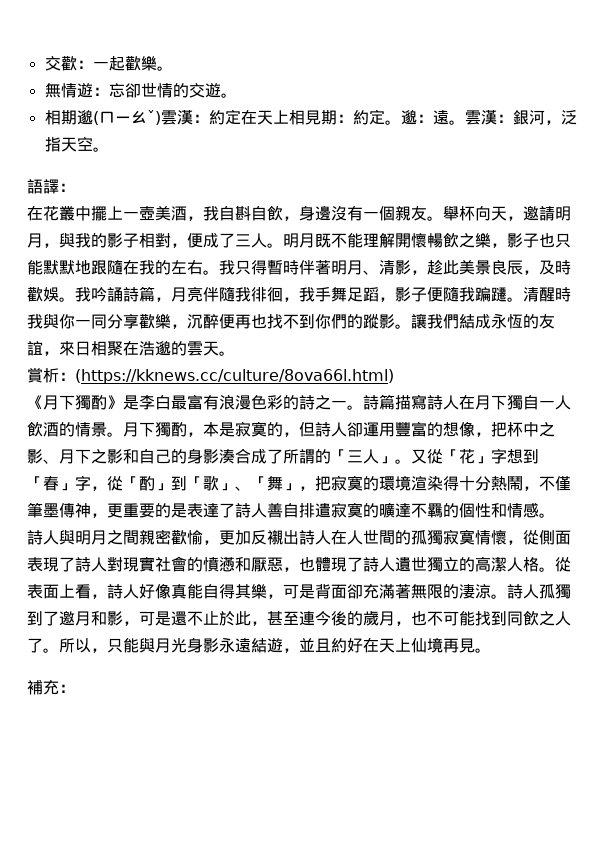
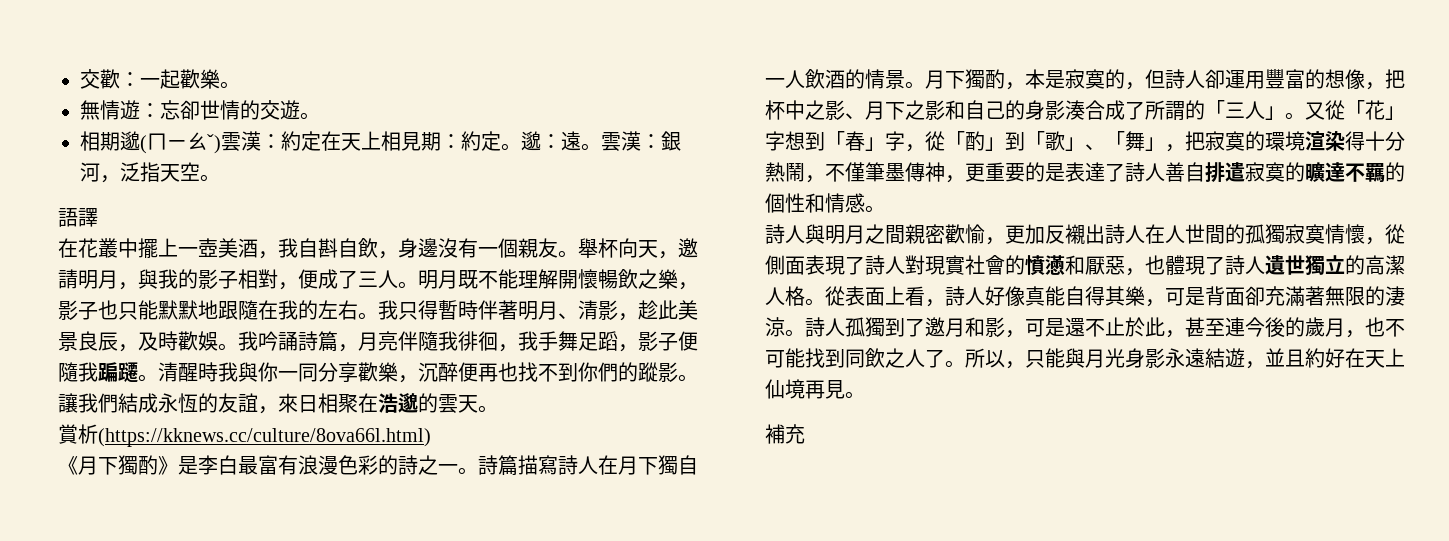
- 語譯：
+ 語譯
- 賞析：(https://kknews.cc/culture/8ova66l.html)
+ 賞析(https://kknews.cc/culture/8ova66l.html)
- 補充：
+ 補充

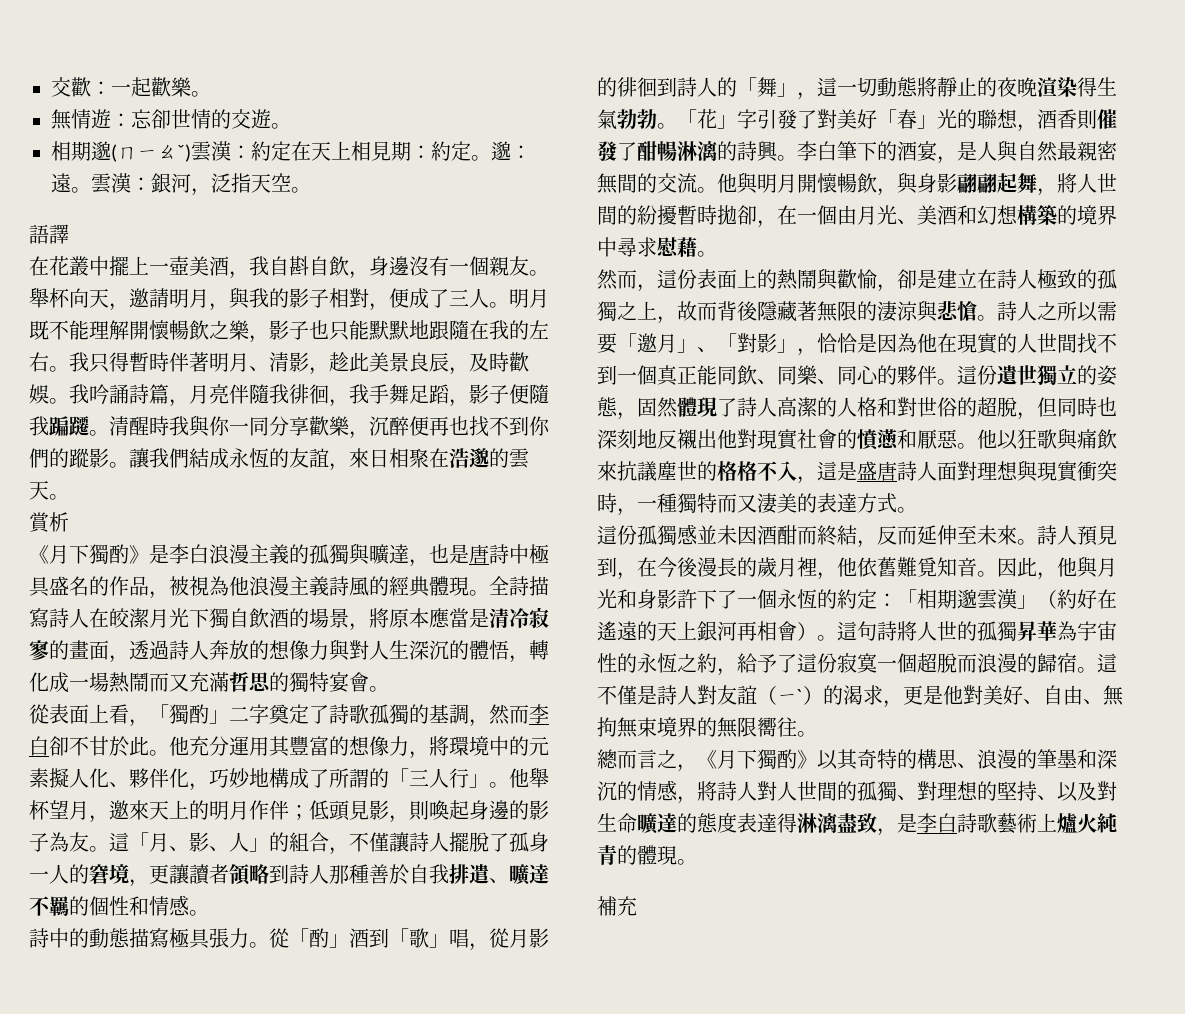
- 賞析(https://kknews.cc/culture/8ova66l.html)
+ 賞析
- 《月下獨酌》是李白最富有浪漫色彩的詩之一。詩篇描寫詩人在月下獨自一人飲酒的情景。月下獨酌，本是寂寞的，但詩人卻運用豐富的想像，把杯中之影、月下之影和自己的身影湊合成了所謂的「三人」。又從「花」字想到「春」字，從「酌」到「歌」、「舞」，把寂寞的環境渲染得十分熱鬧，不僅筆墨傳神，更重要的是表達了詩人善自排遣寂寞的曠達不羈的個性和情感。
+ 《月下獨酌》是李白浪漫主義的孤獨與曠達，也是唐詩中極具盛名的作品，被視為他浪漫主義詩風的經典體現。全詩描寫詩人在皎潔月光下獨自飲酒的場景，將原本應當是清冷寂寥的畫面，透過詩人奔放的想像力與對人生深沉的體悟，轉化成一場熱鬧而又充滿哲思的獨特宴會。
+ 從表面上看，「獨酌」二字奠定了詩歌孤獨的基調，然而李白卻不甘於此。他充分運用其豐富的想像力，將環境中的元素擬人化、夥伴化，巧妙地構成了所謂的「三人行」。他舉杯望月，邀來天上的明月作伴；低頭見影，則喚起身邊的影子為友。這「月、影、人」的組合，不僅讓詩人擺脫了孤身一人的窘境，更讓讀者領略到詩人那種善於自我排遣、曠達不羈的個性和情感。
- 詩人與明月之間親密歡愉，更加反襯出詩人在人世間的孤獨寂寞情懷，從側面表現了詩人對現實社會的憤懣和厭惡，也體現了詩人遺世獨立的高潔人格。從表面上看，詩人好像真能自得其樂，可是背面卻充滿著無限的淒涼。詩人孤獨到了邀月和影，可是還不止於此，甚至連今後的歲月，也不可能找到同飲之人了。所以，只能與月光身影永遠結遊，並且約好在天上仙境再見。
+ 詩中的動態描寫極具張力。從「酌」酒到「歌」唱，從月影的徘徊到詩人的「舞」，這一切動態將靜止的夜晚渲染得生氣勃勃。「花」字引發了對美好「春」光的聯想，酒香則催發了酣暢淋漓的詩興。李白筆下的酒宴，是人與自然最親密無間的交流。他與明月開懷暢飲，與身影翩翩起舞，將人世間的紛擾暫時拋卻，在一個由月光、美酒和幻想構築的境界中尋求慰藉。
+ 然而，這份表面上的熱鬧與歡愉，卻是建立在詩人極致的孤獨之上，故而背後隱藏著無限的淒涼與悲愴。詩人之所以需要「邀月」、「對影」，恰恰是因為他在現實的人世間找不到一個真正能同飲、同樂、同心的夥伴。這份遺世獨立的姿態，固然體現了詩人高潔的人格和對世俗的超脫，但同時也深刻地反襯出他對現實社會的憤懣和厭惡。他以狂歌與痛飲來抗議塵世的格格不入，這是盛唐詩人面對理想與現實衝突時，一種獨特而又淒美的表達方式。
+ 這份孤獨感並未因酒酣而終結，反而延伸至未來。詩人預見到，在今後漫長的歲月裡，他依舊難覓知音。因此，他與月光和身影許下了一個永恆的約定：「相期邈雲漢」（約好在遙遠的天上銀河再相會）。這句詩將人世的孤獨昇華為宇宙性的永恆之約，給予了這份寂寞一個超脫而浪漫的歸宿。這不僅是詩人對友誼（ㄧˋ）的渴求，更是他對美好、自由、無拘無束境界的無限嚮往。
+ 總而言之，《月下獨酌》以其奇特的構思、浪漫的筆墨和深沉的情感，將詩人對人世間的孤獨、對理想的堅持、以及對生命曠達的態度表達得淋漓盡致，是李白詩歌藝術上爐火純青的體現。

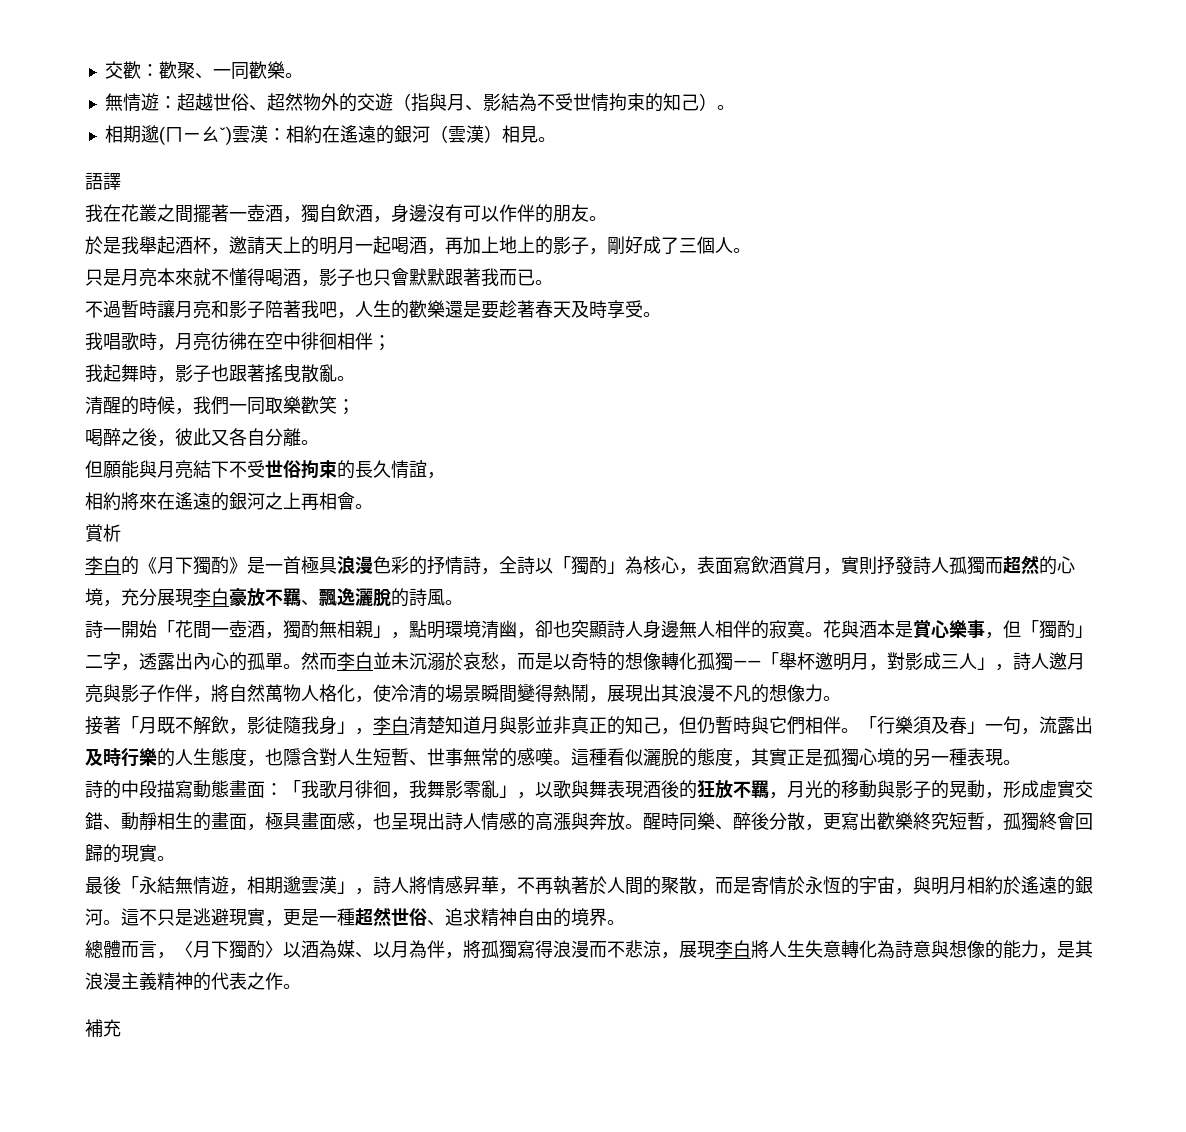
- 交歡：一起歡樂。
+ 交歡：歡聚、一同歡樂。
- 無情遊：忘卻世情的交遊。
+ 無情遊：超越世俗、超然物外的交遊（指與月、影結為不受世情拘束的知己）。
- 相期邈(ㄇㄧㄠˇ)雲漢：約定在天上相見期：約定。邈：遠。雲漢：銀河，泛指天空。
+ 相期邈(ㄇㄧㄠˇ)雲漢：相約在遙遠的銀河（雲漢）相見。
  語譯
- 在花叢中擺上一壺美酒，我自斟自飲，身邊沒有一個親友。舉杯向天，邀請明月，與我的影子相對，便成了三人。明月既不能理解開懷暢飲之樂，影子也只能默默地跟隨在我的左右。我只得暫時伴著明月、清影，趁此美景良辰，及時歡娛。我吟誦詩篇，月亮伴隨我徘徊，我手舞足蹈，影子便隨我蹁躚。清醒時我與你一同分享歡樂，沉醉便再也找不到你們的蹤影。讓我們結成永恆的友誼，來日相聚在浩邈的雲天。
+ 我在花叢之間擺著一壺酒，獨自飲酒，身邊沒有可以作伴的朋友。
+ 於是我舉起酒杯，邀請天上的明月一起喝酒，再加上地上的影子，剛好成了三個人。
+ 只是月亮本來就不懂得喝酒，影子也只會默默跟著我而已。
+ 不過暫時讓月亮和影子陪著我吧，人生的歡樂還是要趁著春天及時享受。
+ 我唱歌時，月亮彷彿在空中徘徊相伴；
+ 我起舞時，影子也跟著搖曳散亂。
+ 清醒的時候，我們一同取樂歡笑；
+ 喝醉之後，彼此又各自分離。
+ 但願能與月亮結下不受世俗拘束的長久情誼，
+ 相約將來在遙遠的銀河之上再相會。
- 《月下獨酌》是李白浪漫主義的孤獨與曠達，也是唐詩中極具盛名的作品，被視為他浪漫主義詩風的經典體現。全詩描寫詩人在皎潔月光下獨自飲酒的場景，將原本應當是清冷寂寥的畫面，透過詩人奔放的想像力與對人生深沉的體悟，轉化成一場熱鬧而又充滿哲思的獨特宴會。
- 從表面上看，「獨酌」二字奠定了詩歌孤獨的基調，然而李白卻不甘於此。他充分運用其豐富的想像力，將環境中的元素擬人化、夥伴化，巧妙地構成了所謂的「三人行」。他舉杯望月，邀來天上的明月作伴；低頭見影，則喚起身邊的影子為友。這「月、影、人」的組合，不僅讓詩人擺脫了孤身一人的窘境，更讓讀者領略到詩人那種善於自我排遣、曠達不羈的個性和情感。
- 詩中的動態描寫極具張力。從「酌」酒到「歌」唱，從月影的徘徊到詩人的「舞」，這一切動態將靜止的夜晚渲染得生氣勃勃。「花」字引發了對美好「春」光的聯想，酒香則催發了酣暢淋漓的詩興。李白筆下的酒宴，是人與自然最親密無間的交流。他與明月開懷暢飲，與身影翩翩起舞，將人世間的紛擾暫時拋卻，在一個由月光、美酒和幻想構築的境界中尋求慰藉。
- 然而，這份表面上的熱鬧與歡愉，卻是建立在詩人極致的孤獨之上，故而背後隱藏著無限的淒涼與悲愴。詩人之所以需要「邀月」、「對影」，恰恰是因為他在現實的人世間找不到一個真正能同飲、同樂、同心的夥伴。這份遺世獨立的姿態，固然體現了詩人高潔的人格和對世俗的超脫，但同時也深刻地反襯出他對現實社會的憤懣和厭惡。他以狂歌與痛飲來抗議塵世的格格不入，這是盛唐詩人面對理想與現實衝突時，一種獨特而又淒美的表達方式。
- 這份孤獨感並未因酒酣而終結，反而延伸至未來。詩人預見到，在今後漫長的歲月裡，他依舊難覓知音。因此，他與月光和身影許下了一個永恆的約定：「相期邈雲漢」（約好在遙遠的天上銀河再相會）。這句詩將人世的孤獨昇華為宇宙性的永恆之約，給予了這份寂寞一個超脫而浪漫的歸宿。這不僅是詩人對友誼（ㄧˋ）的渴求，更是他對美好、自由、無拘無束境界的無限嚮往。
- 總而言之，《月下獨酌》以其奇特的構思、浪漫的筆墨和深沉的情感，將詩人對人世間的孤獨、對理想的堅持、以及對生命曠達的態度表達得淋漓盡致，是李白詩歌藝術上爐火純青的體現。
+ 李白的《月下獨酌》是一首極具浪漫色彩的抒情詩，全詩以「獨酌」為核心，表面寫飲酒賞月，實則抒發詩人孤獨而超然的心境，充分展現李白豪放不羈、飄逸灑脫的詩風。
+ 詩一開始「花間一壺酒，獨酌無相親」，點明環境清幽，卻也突顯詩人身邊無人相伴的寂寞。花與酒本是賞心樂事，但「獨酌」二字，透露出內心的孤單。然而李白並未沉溺於哀愁，而是以奇特的想像轉化孤獨——「舉杯邀明月，對影成三人」，詩人邀月亮與影子作伴，將自然萬物人格化，使冷清的場景瞬間變得熱鬧，展現出其浪漫不凡的想像力。
+ 接著「月既不解飲，影徒隨我身」，李白清楚知道月與影並非真正的知己，但仍暫時與它們相伴。「行樂須及春」一句，流露出及時行樂的人生態度，也隱含對人生短暫、世事無常的感嘆。這種看似灑脫的態度，其實正是孤獨心境的另一種表現。
+ 詩的中段描寫動態畫面：「我歌月徘徊，我舞影零亂」，以歌與舞表現酒後的狂放不羈，月光的移動與影子的晃動，形成虛實交錯、動靜相生的畫面，極具畫面感，也呈現出詩人情感的高漲與奔放。醒時同樂、醉後分散，更寫出歡樂終究短暫，孤獨終會回歸的現實。
+ 最後「永結無情遊，相期邈雲漢」，詩人將情感昇華，不再執著於人間的聚散，而是寄情於永恆的宇宙，與明月相約於遙遠的銀河。這不只是逃避現實，更是一種超然世俗、追求精神自由的境界。
+ 總體而言，〈月下獨酌〉以酒為媒、以月為伴，將孤獨寫得浪漫而不悲涼，展現李白將人生失意轉化為詩意與想像的能力，是其浪漫主義精神的代表之作。

